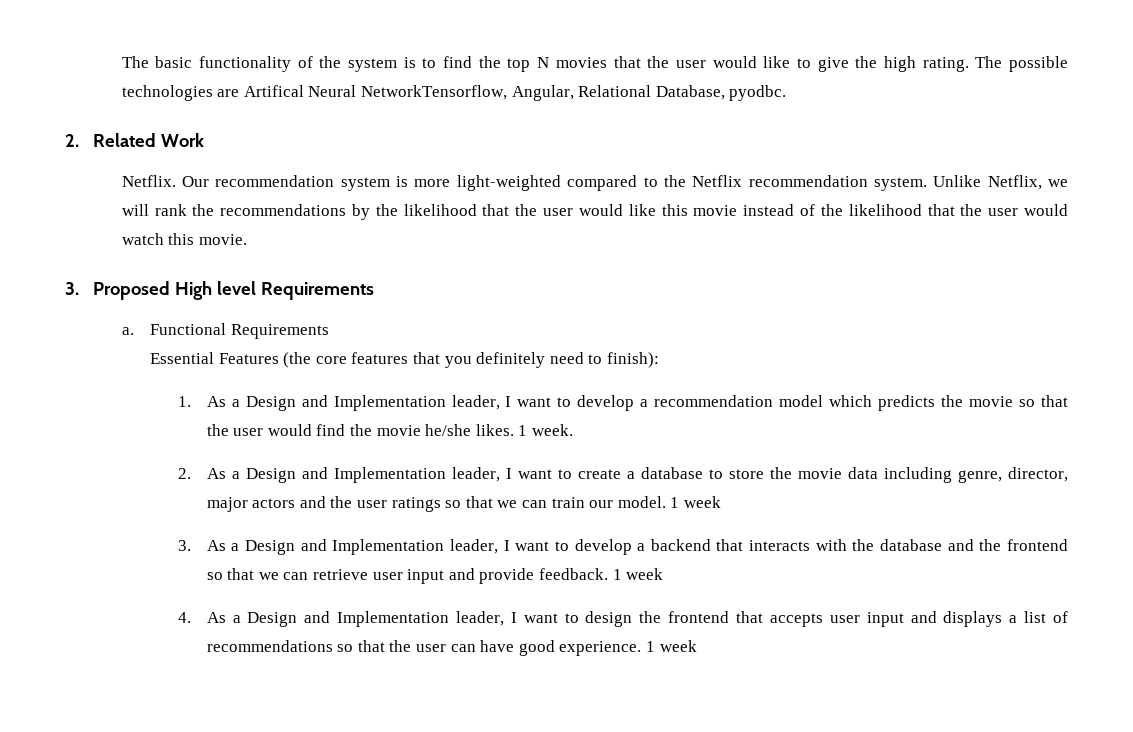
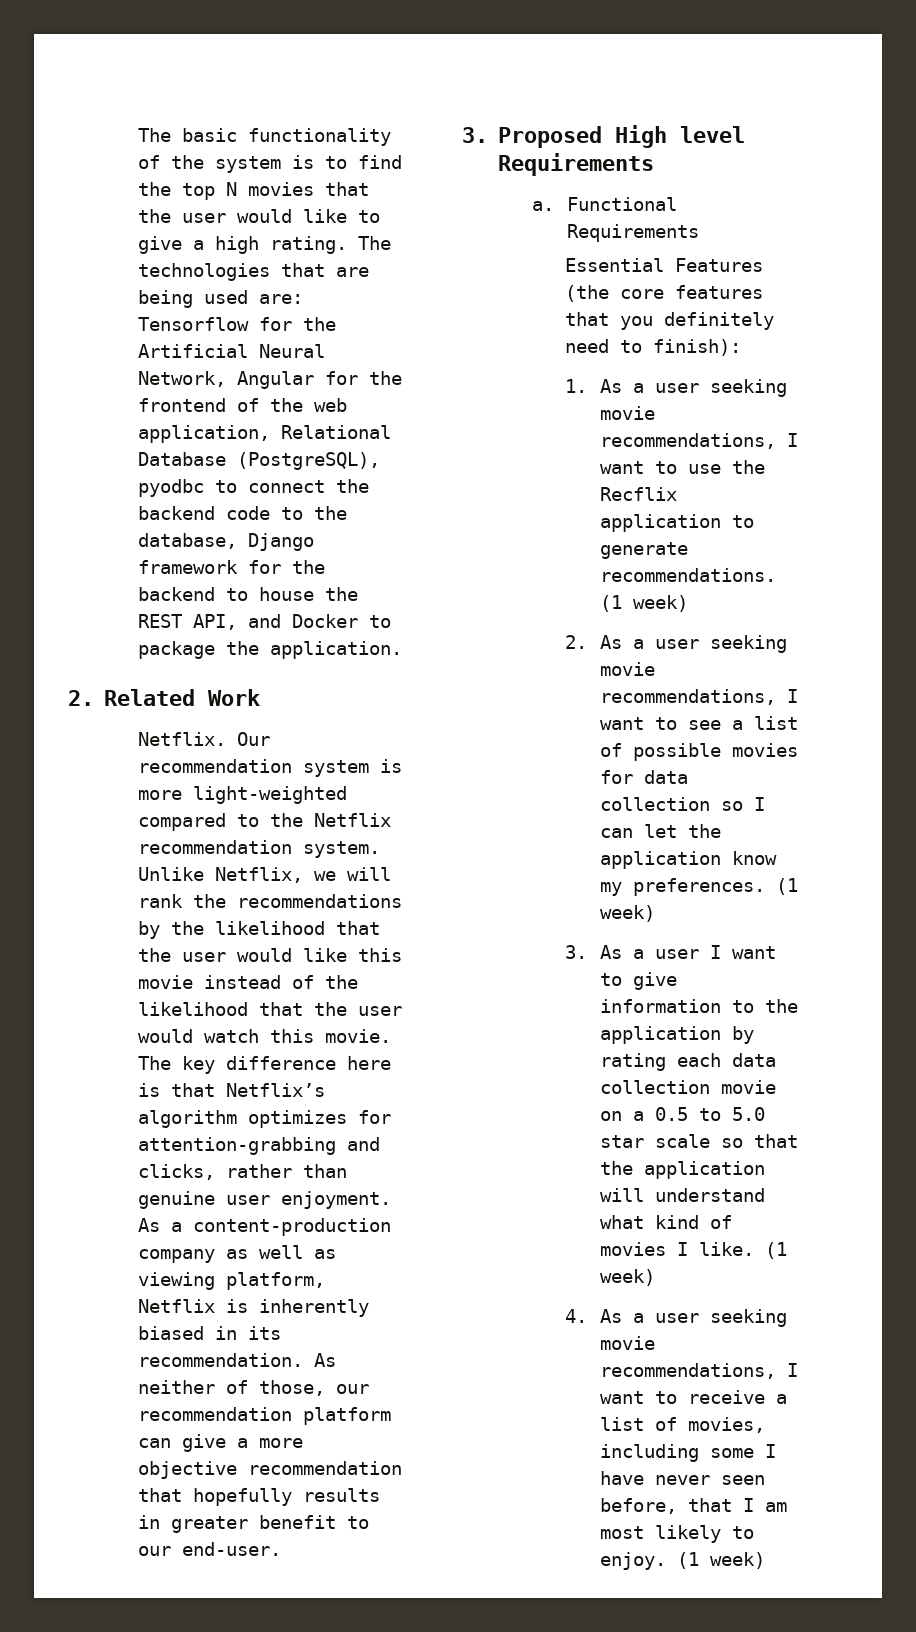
- The basic functionality of the system is to find the top N movies that the user would like to give the high rating.
+ The basic functionality of the system is to find the top N movies that the user would like to give a high rating.
- The possible technologies are Artifical Neural NetworkTensorflow, Angular, Relational Database, pyodbc.
+ The technologies that are being used are: Tensorflow for the Artificial Neural Network, Angular for the frontend of the web application, Relational Database (PostgreSQL), pyodbc to connect the backend code to the database, Django framework for the backend to house the REST API, and Docker to package the application.
+ The key difference here is that Netflix’s algorithm optimizes for attention-grabbing and clicks, rather than genuine user enjoyment. As a content-production company as well as viewing platform, Netflix is inherently biased in its recommendation. As neither of those, our recommendation platform can give a more objective recommendation that hopefully results in greater benefit to our end-user.
- 1. As a Design and Implementation leader, I want to develop a recommendation model which predicts the movie so that the user would find the movie he/she likes. 1 week.
- 2. As a Design and Implementation leader, I want to create a database to store the movie data including genre, director, major actors and the user ratings so that we can train our model. 1 week
- 3. As a Design and Implementation leader, I want to develop a backend that interacts with the database and the frontend so that we can retrieve user input and provide feedback. 1 week
- 4. As a Design and Implementation leader, I want to design the frontend that accepts user input and displays a list of recommendations so that the user can have good experience. 1 week
+ 1. As a user seeking movie recommendations, I want to use the Recflix application to generate recommendations. (1 week)
+ 2. As a user seeking movie recommendations, I want to see a list of possible movies for data collection so I can let the application know my preferences. (1 week)
+ 3. As a user I want to give information to the application by rating each data collection movie on a 0.5 to 5.0 star scale so that the application will understand what kind of movies I like. (1 week)
+ 4. As a user seeking movie recommendations, I want to receive a list of movies, including some I have never seen before, that I am most likely to enjoy. (1 week)

